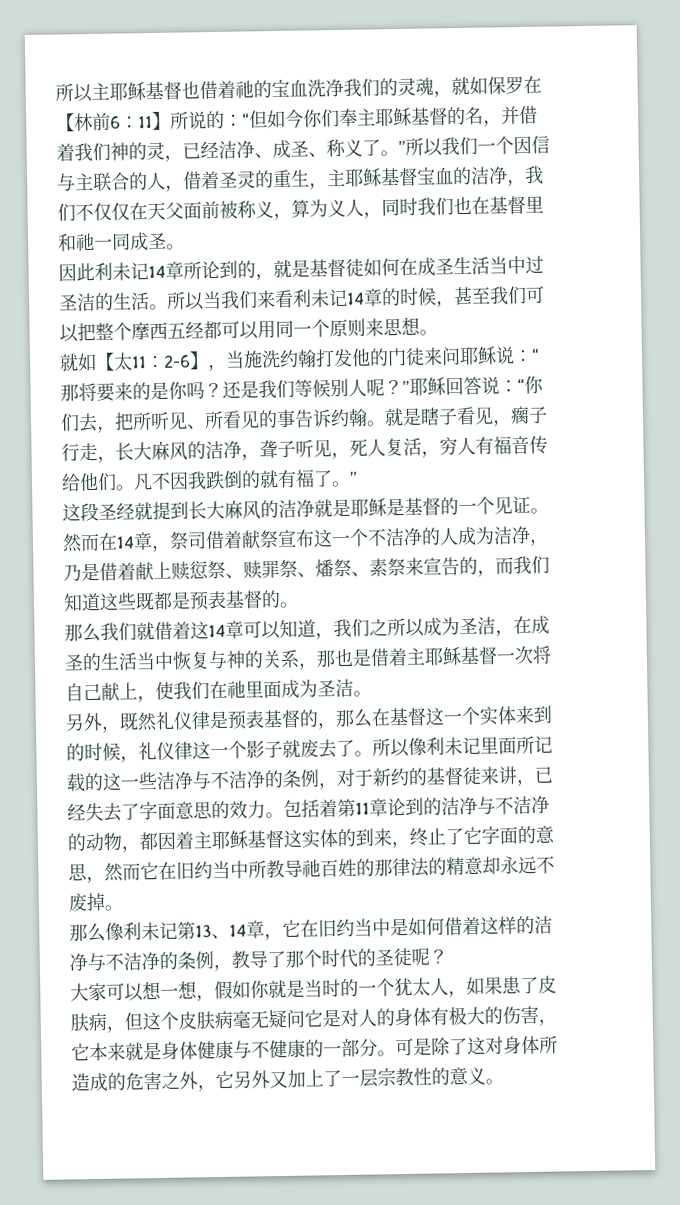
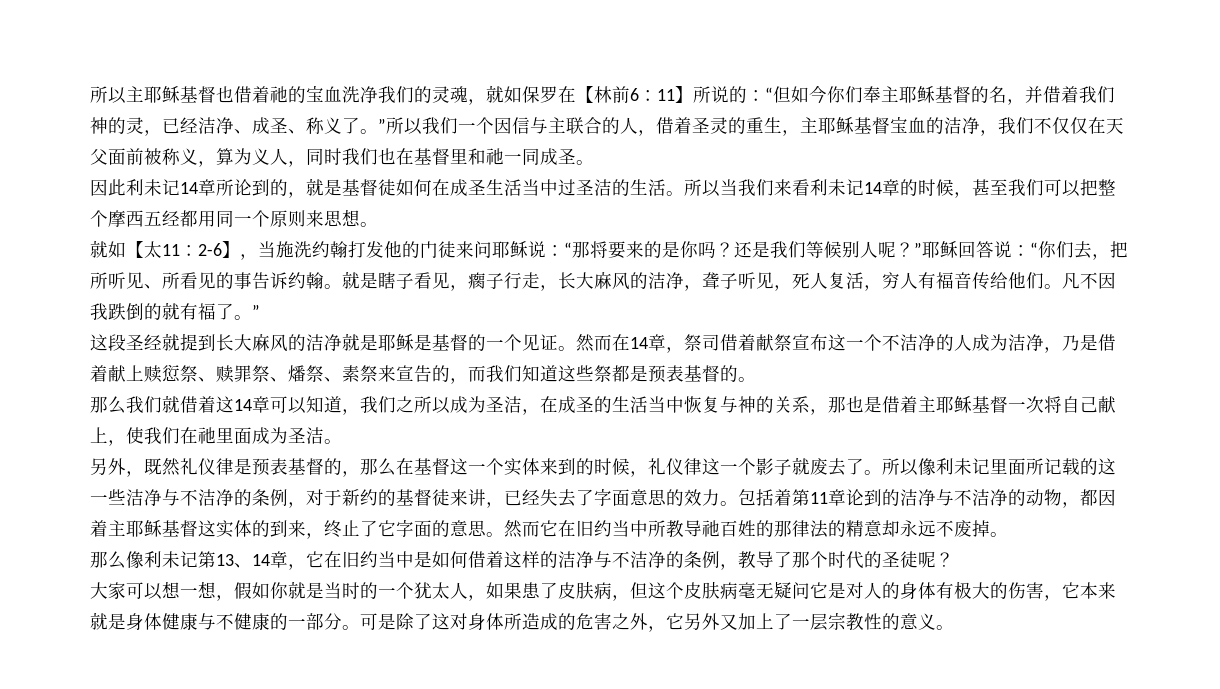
- 所以当我们来看利未记14章的时候，甚至我们可以把整个摩西五经都可以用同一个原则来思想。
+ 所以当我们来看利未记14章的时候，甚至我们可以把整个摩西五经都用同一个原则来思想。
- 然而在14章，祭司借着献祭宣布这一个不洁净的人成为洁净，乃是借着献上赎愆祭、赎罪祭、燔祭、素祭来宣告的，而我们知道这些既都是预表基督的。
+ 然而在14章，祭司借着献祭宣布这一个不洁净的人成为洁净，乃是借着献上赎愆祭、赎罪祭、燔祭、素祭来宣告的，而我们知道这些祭都是预表基督的。
- 包括着第11章论到的洁净与不洁净的动物，都因着主耶稣基督这实体的到来，终止了它字面的意思，然而它在旧约当中所教导祂百姓的那律法的精意却永远不废掉。
+ 包括着第11章论到的洁净与不洁净的动物，都因着主耶稣基督这实体的到来，终止了它字面的意思。然而它在旧约当中所教导祂百姓的那律法的精意却永远不废掉。

